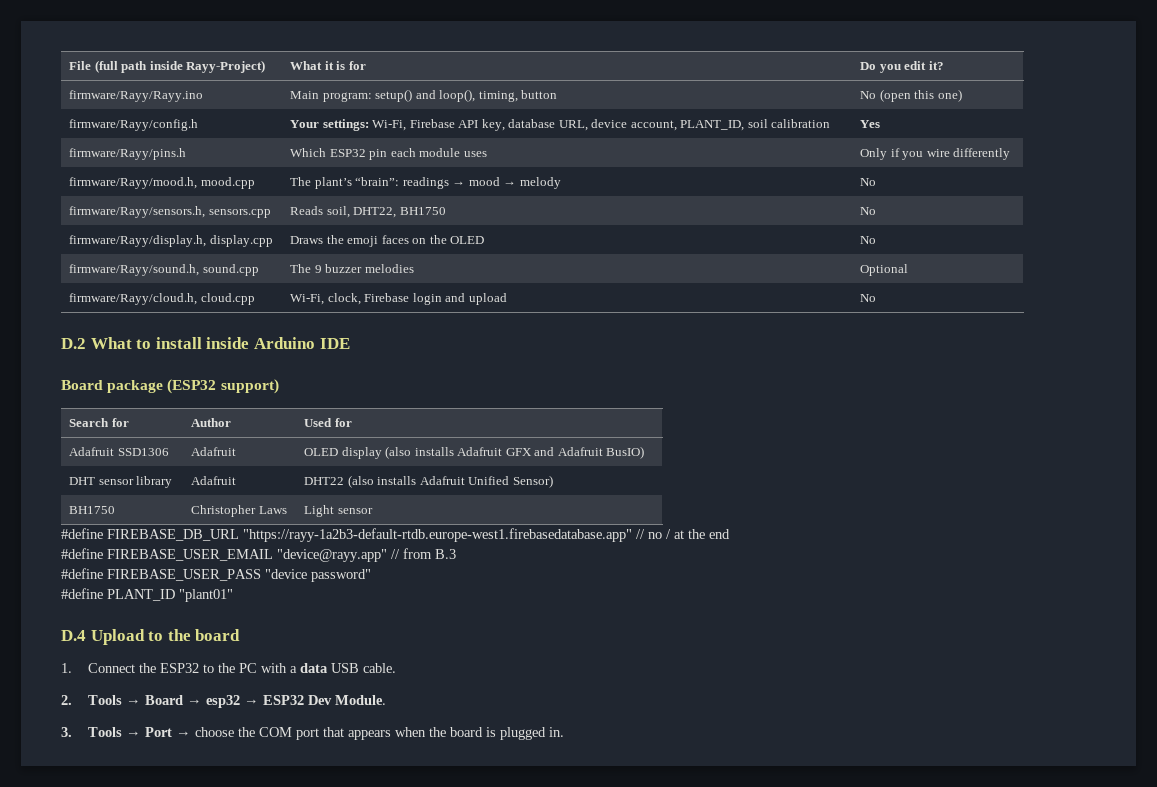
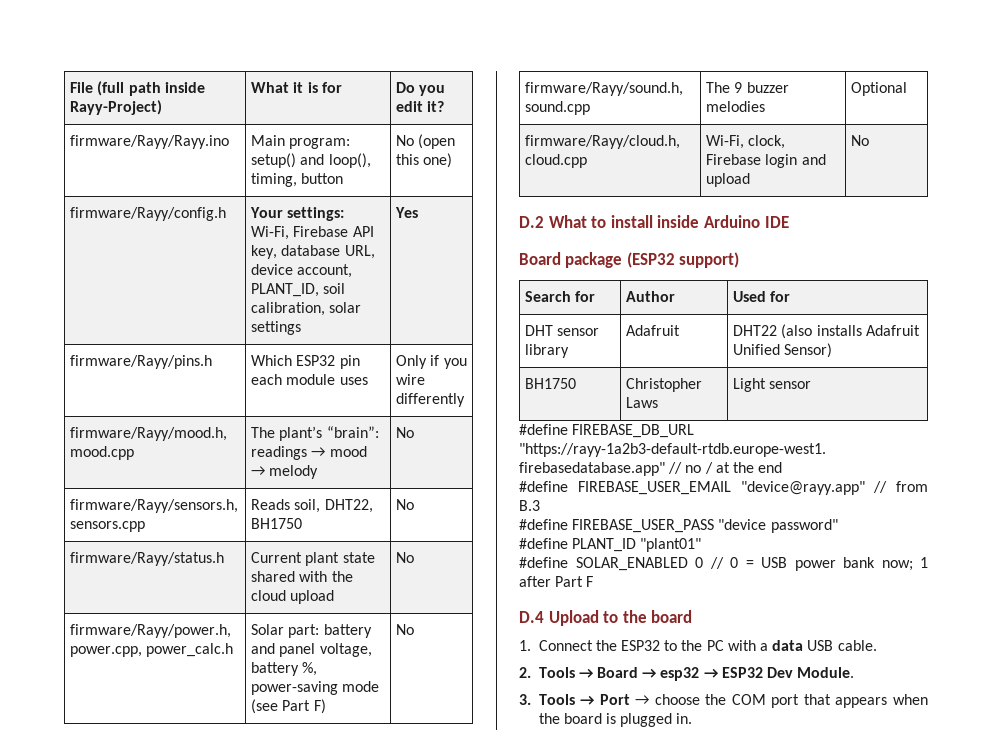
- firmware/Rayy/config.h | Your settings: Wi-Fi, Firebase API key, database URL, device account, PLANT_ID, soil calibration | Yes
+ firmware/Rayy/config.h | Your settings: Wi-Fi, Firebase API key, database URL, device account, PLANT_ID, soil calibration, solar settings | Yes
- firmware/Rayy/display.h, display.cpp | Draws the emoji faces on the OLED | No
+ firmware/Rayy/status.h | Current plant state shared with the cloud upload | No
+ firmware/Rayy/power.h, power.cpp, power_calc.h | Solar part: battery and panel voltage, battery %, power-saving mode (see Part F) | No
- Adafruit SSD1306 | Adafruit | OLED display (also installs Adafruit GFX and Adafruit BusIO)
+ #define SOLAR_ENABLED 0 // 0 = USB power bank now; 1 after Part F

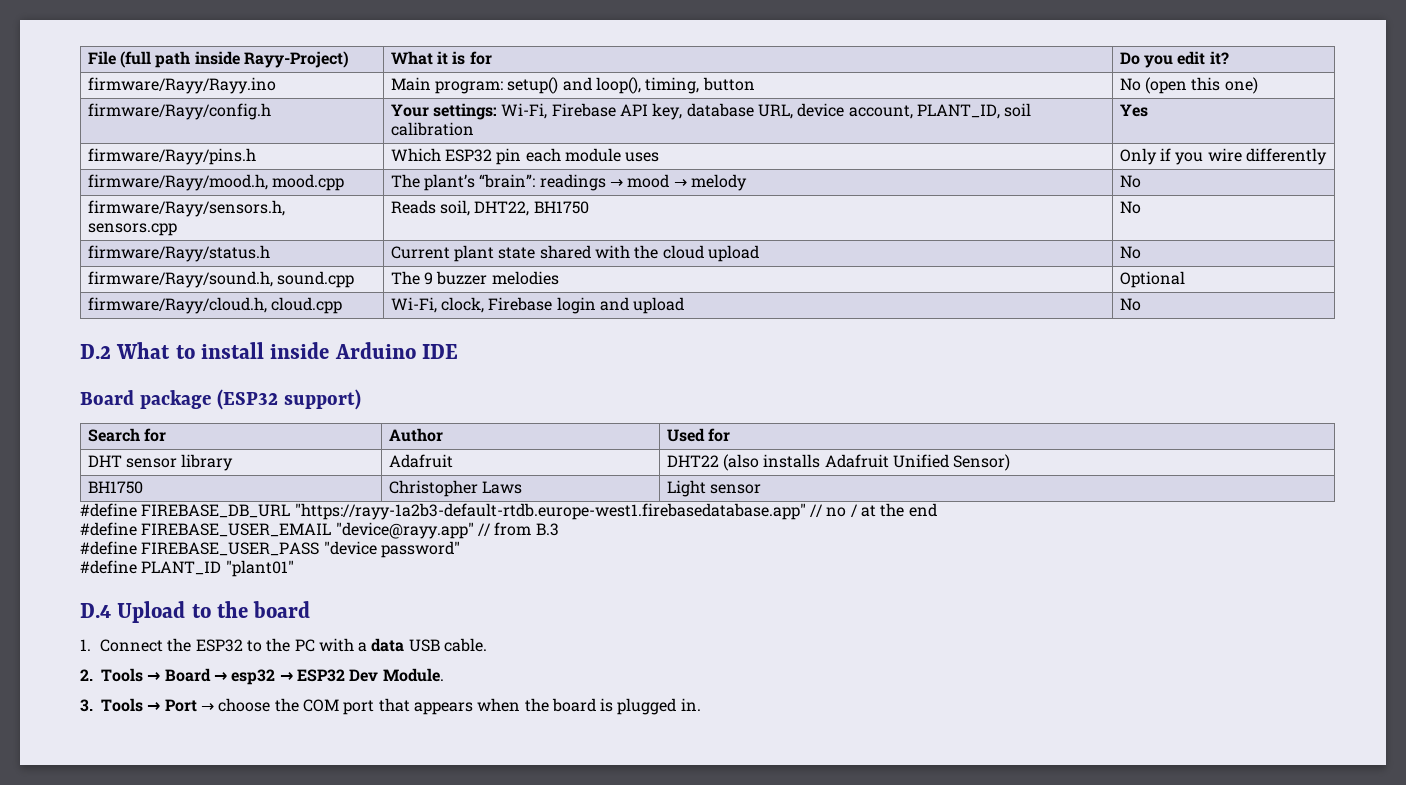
- firmware/Rayy/config.h | Your settings: Wi-Fi, Firebase API key, database URL, device account, PLANT_ID, soil calibration, solar settings | Yes
+ firmware/Rayy/config.h | Your settings: Wi-Fi, Firebase API key, database URL, device account, PLANT_ID, soil calibration | Yes
- firmware/Rayy/power.h, power.cpp, power_calc.h | Solar part: battery and panel voltage, battery %, power-saving mode (see Part F) | No
- #define SOLAR_ENABLED 0 // 0 = USB power bank now; 1 after Part F

